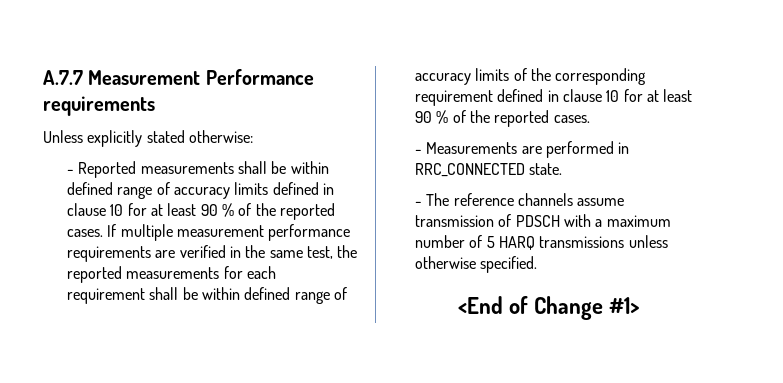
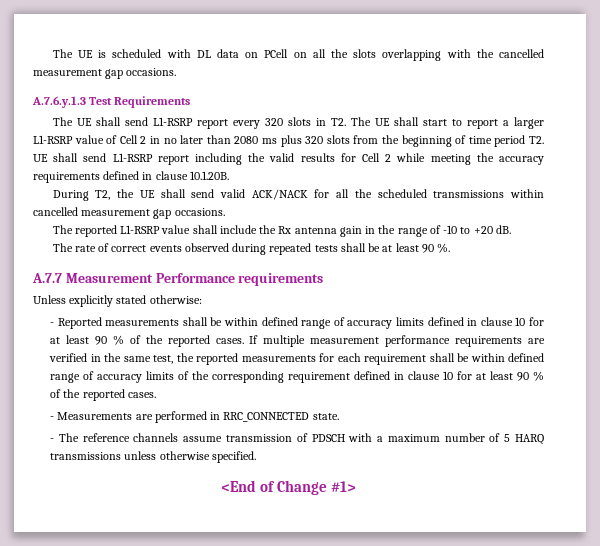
+ The UE is scheduled with DL data on PCell on all the slots overlapping with the cancelled measurement gap occasions.
+ A.7.6.y.1.3 Test Requirements
+ The UE shall send L1-RSRP report every 320 slots in T2. The UE shall start to report a larger L1-RSRP value of Cell 2 in no later than 2080 ms plus 320 slots from the beginning of time period T2. UE shall send L1-RSRP report including the valid results for Cell 2 while meeting the accuracy requirements defined in clause 10.1.20B.
+ During T2, the UE shall send valid ACK/NACK for all the scheduled transmissions within cancelled measurement gap occasions.
+ The reported L1-RSRP value shall include the Rx antenna gain in the range of -10 to +20 dB.
+ The rate of correct events observed during repeated tests shall be at least 90 %.

